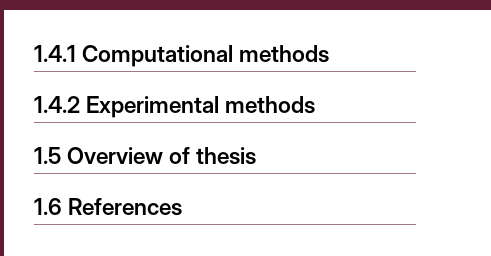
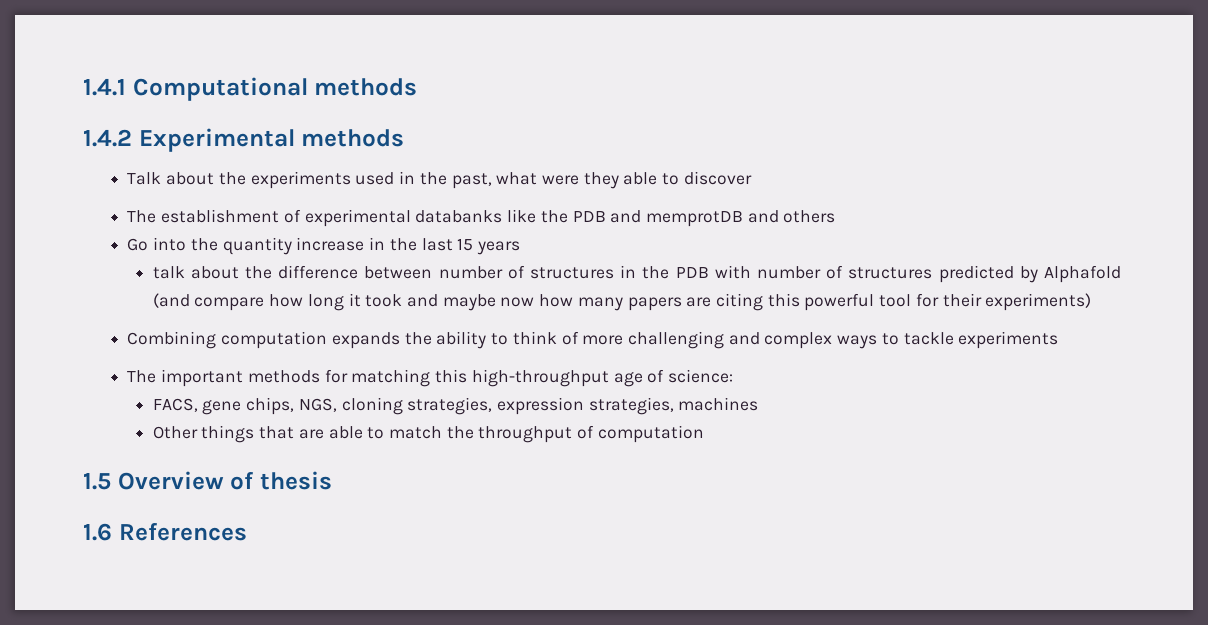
+ Talk about the experiments used in the past, what were they able to discover
+ The establishment of experimental databanks like the PDB and memprotDB and others
+ Go into the quantity increase in the last 15 years
+ talk about the difference between number of structures in the PDB with number of structures predicted by Alphafold (and compare how long it took and maybe now how many papers are citing this powerful tool for their experiments)
+ Combining computation expands the ability to think of more challenging and complex ways to tackle experiments
+ The important methods for matching this high-throughput age of science:
+ FACS, gene chips, NGS, cloning strategies, expression strategies, machines
+ Other things that are able to match the throughput of computation

